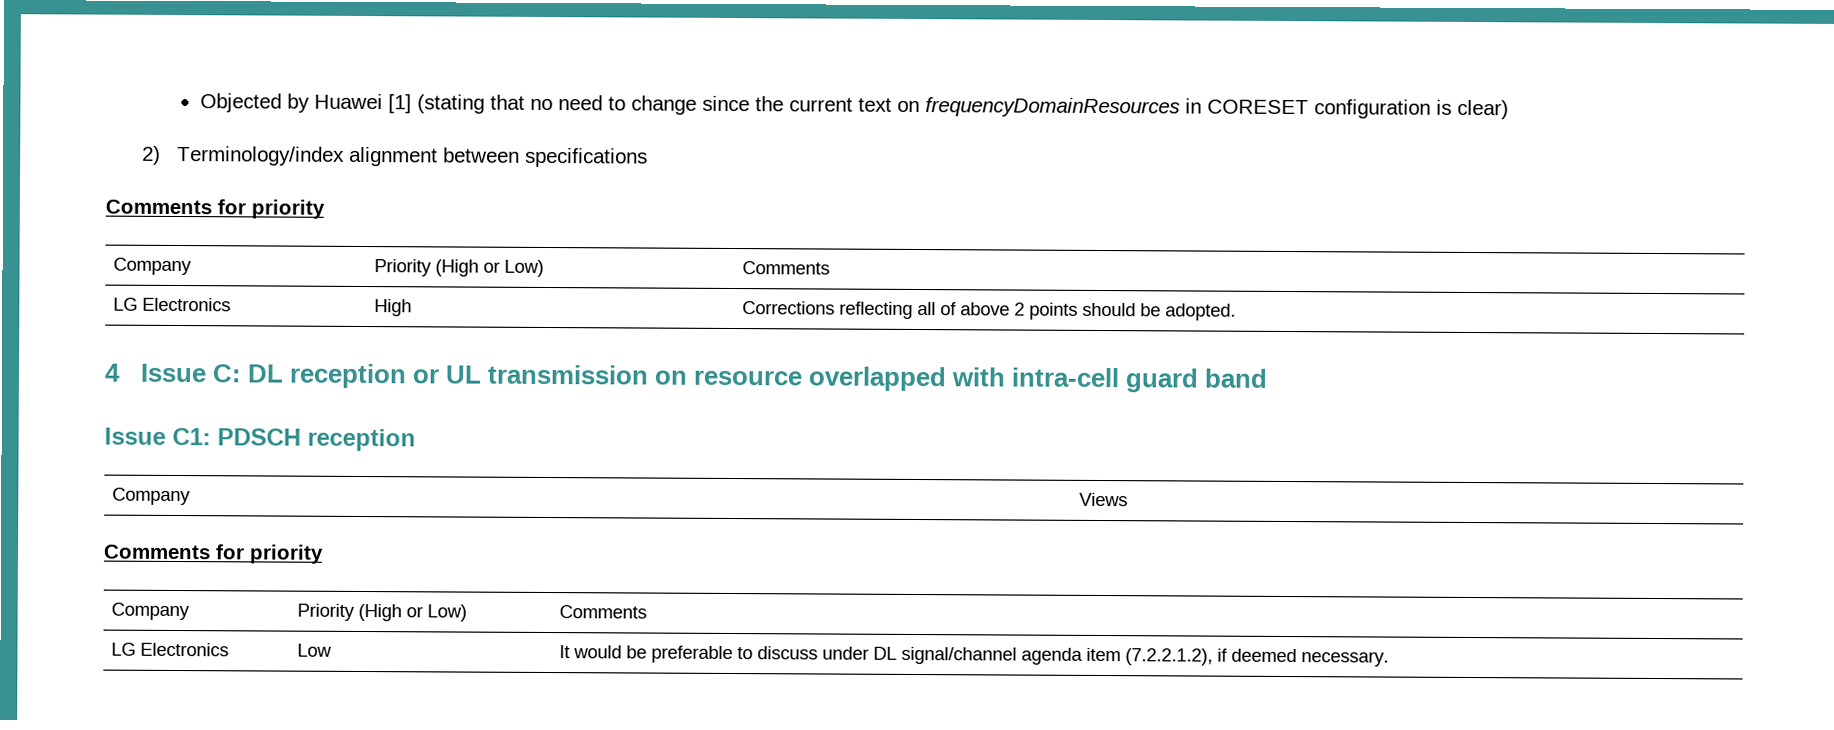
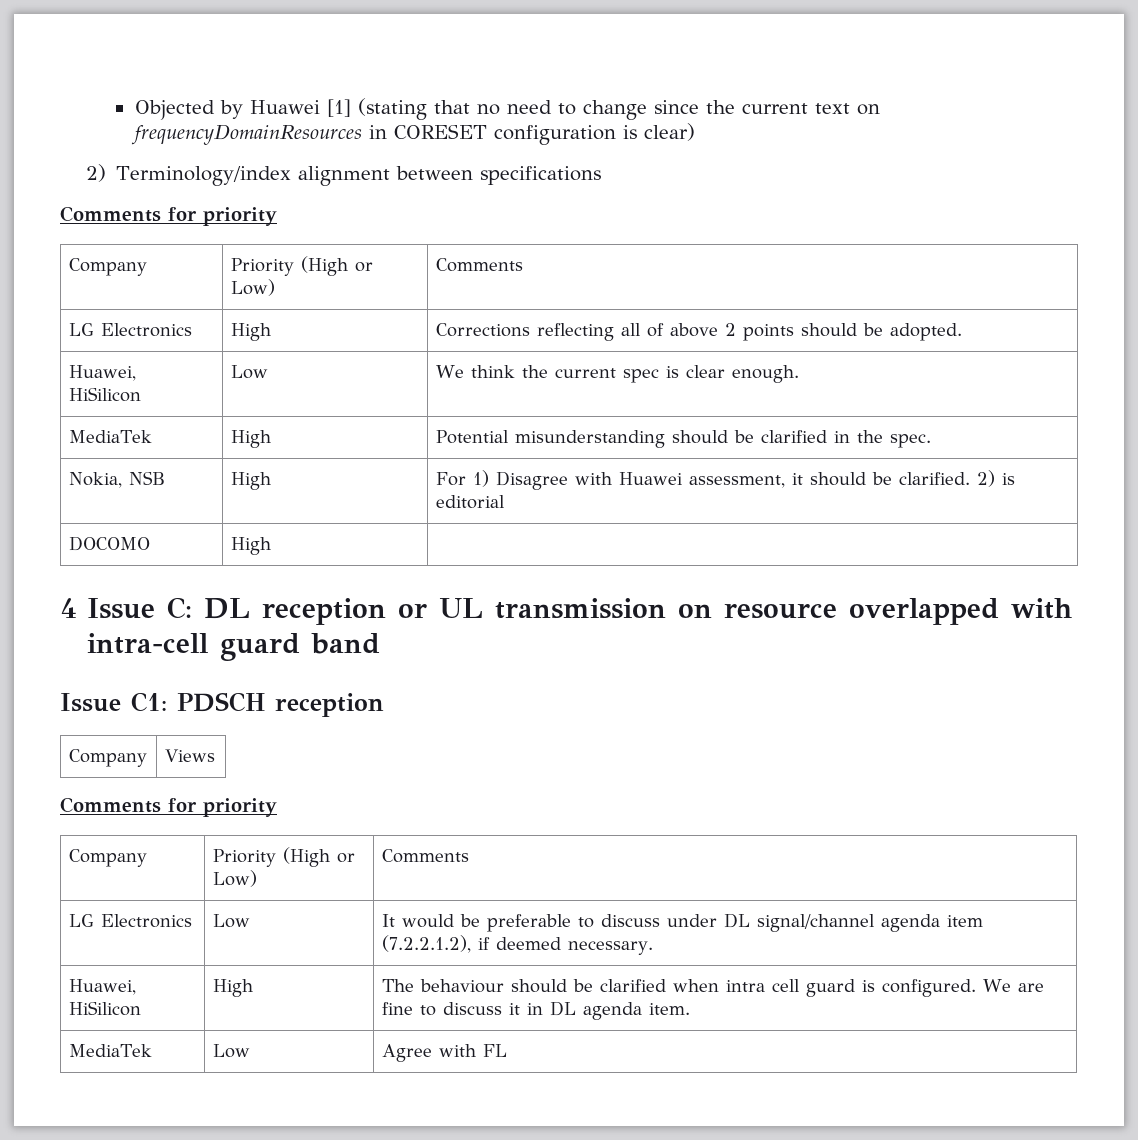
+ Huawei, HiSilicon | Low | We think the current spec is clear enough.
+ MediaTek | High | Potential misunderstanding should be clarified in the spec.
+ Nokia, NSB | High | For 1) Disagree with Huawei assessment, it should be clarified. 2) is editorial
+ DOCOMO | High |
+ Huawei, HiSilicon | High | The behaviour should be clarified when intra cell guard is configured. We are fine to discuss it in DL agenda item.
+ MediaTek | Low | Agree with FL

